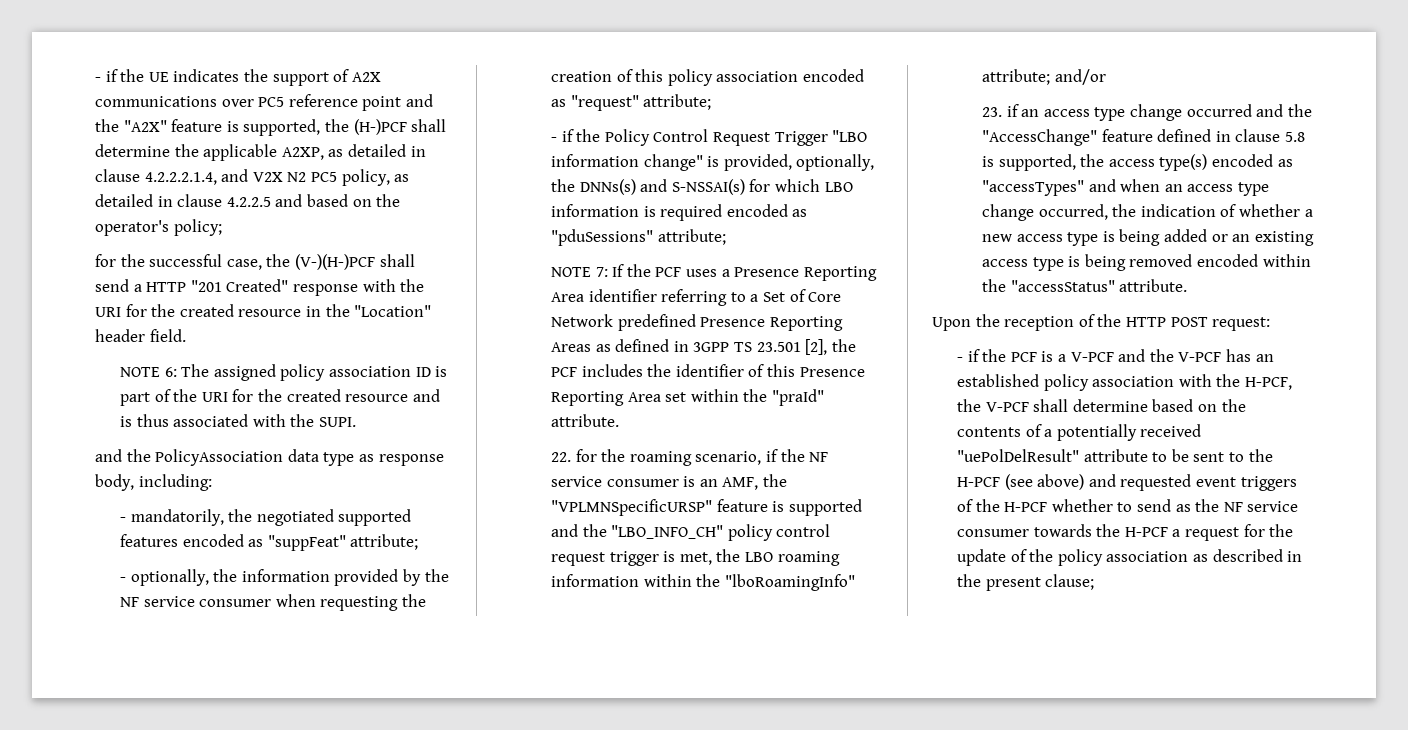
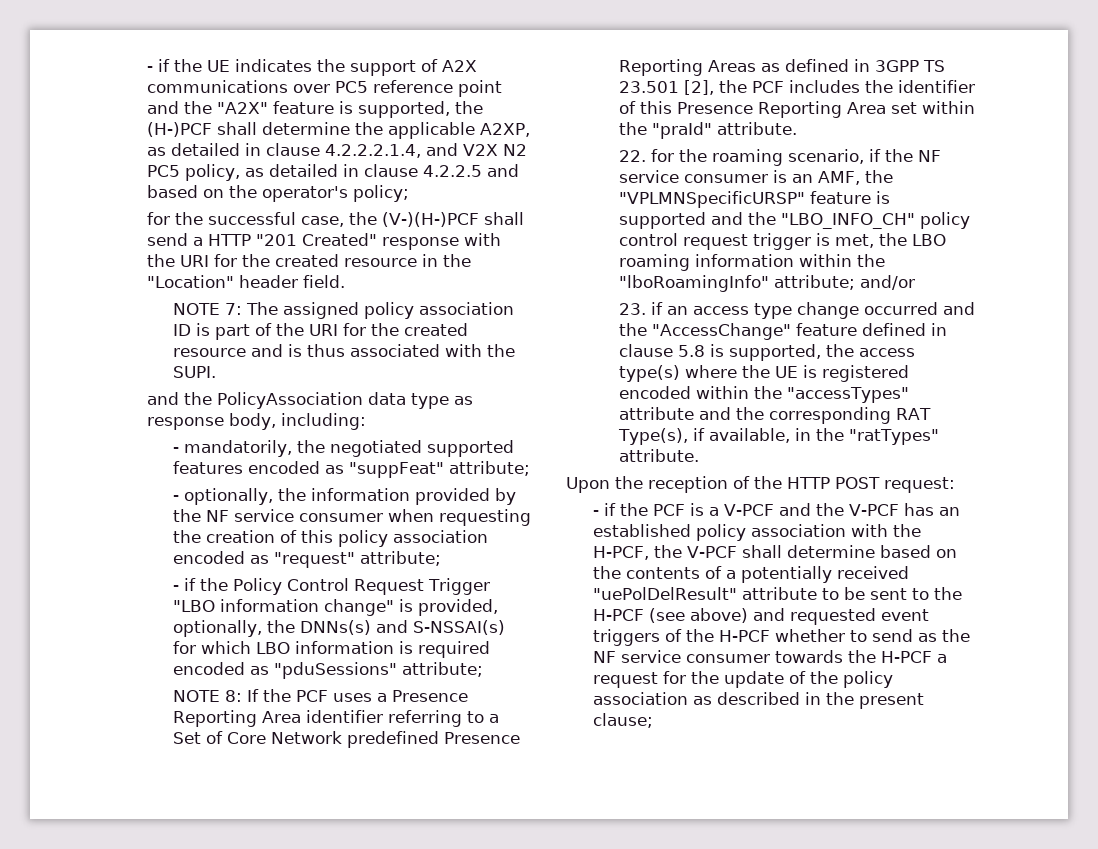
- NOTE 6: The assigned policy association ID is part of the URI for the created resource and is thus associated with the SUPI.
+ NOTE 7: The assigned policy association ID is part of the URI for the created resource and is thus associated with the SUPI.
- NOTE 7: If the PCF uses a Presence Reporting Area identifier referring to a Set of Core Network predefined Presence Reporting Areas as defined in 3GPP TS 23.501 [2], the PCF includes the identifier of this Presence Reporting Area set within the "praId" attribute.
+ NOTE 8: If the PCF uses a Presence Reporting Area identifier referring to a Set of Core Network predefined Presence Reporting Areas as defined in 3GPP TS 23.501 [2], the PCF includes the identifier of this Presence Reporting Area set within the "praId" attribute.
- 23. if an access type change occurred and the "AccessChange" feature defined in clause 5.8 is supported, the access type(s) encoded as "accessTypes" and when an access type change occurred, the indication of whether a new access type is being added or an existing access type is being removed encoded within the "accessStatus" attribute.
+ 23. if an access type change occurred and the "AccessChange" feature defined in clause 5.8 is supported, the access type(s) where the UE is registered encoded within the "accessTypes" attribute and the corresponding RAT Type(s), if available, in the "ratTypes" attribute.

